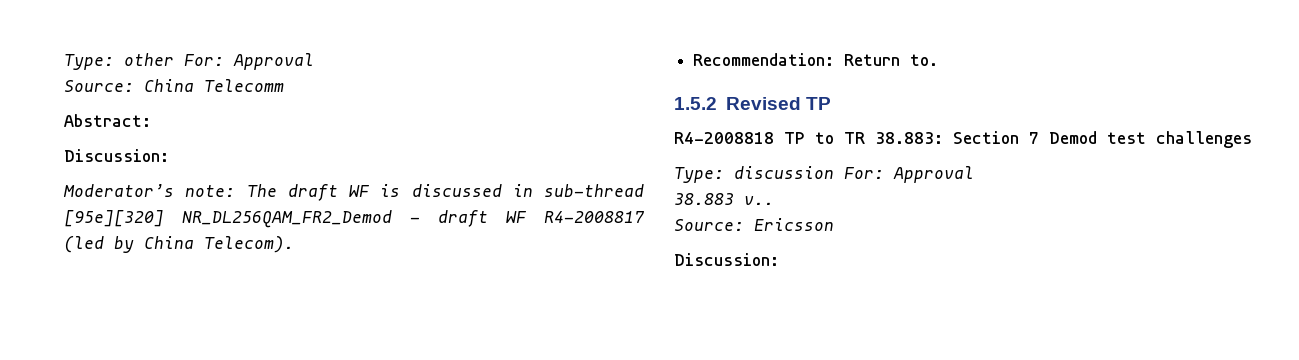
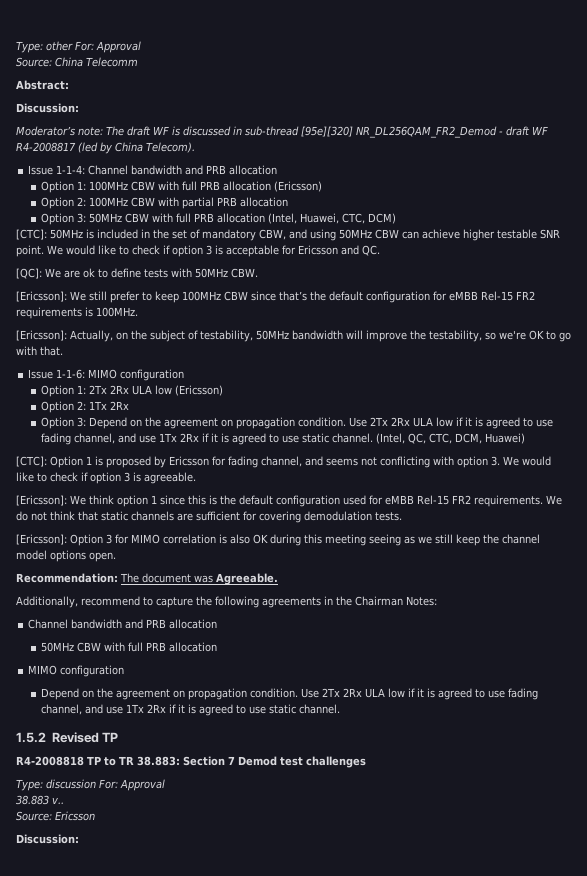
- Recommendation: Return to.
+ Issue 1-1-4: Channel bandwidth and PRB allocation
+ Option 1: 100MHz CBW with full PRB allocation (Ericsson)
+ Option 2: 100MHz CBW with partial PRB allocation
+ Option 3: 50MHz CBW with full PRB allocation (Intel, Huawei, CTC, DCM)
+ [CTC]: 50MHz is included in the set of mandatory CBW, and using 50MHz CBW can achieve higher testable SNR point. We would like to check if option 3 is acceptable for Ericsson and QC.
+ [QC]: We are ok to define tests with 50MHz CBW.
+ [Ericsson]: We still prefer to keep 100MHz CBW since that’s the default configuration for eMBB Rel-15 FR2 requirements is 100MHz.
+ [Ericsson]: Actually, on the subject of testability, 50MHz bandwidth will improve the testability, so we're OK to go with that.
+ Issue 1-1-6: MIMO configuration
+ Option 1: 2Tx 2Rx ULA low (Ericsson)
+ Option 2: 1Tx 2Rx
+ Option 3: Depend on the agreement on propagation condition. Use 2Tx 2Rx ULA low if it is agreed to use fading channel, and use 1Tx 2Rx if it is agreed to use static channel. (Intel, QC, CTC, DCM, Huawei)
+ [CTC]: Option 1 is proposed by Ericsson for fading channel, and seems not conflicting with option 3. We would like to check if option 3 is agreeable.
+ [Ericsson]: We think option 1 since this is the default configuration used for eMBB Rel-15 FR2 requirements. We do not think that static channels are sufficient for covering demodulation tests.
+ [Ericsson]: Option 3 for MIMO correlation is also OK during this meeting seeing as we still keep the channel model options open.
+ Recommendation: The document was Agreeable.
+ Additionally, recommend to capture the following agreements in the Chairman Notes:
+ Channel bandwidth and PRB allocation
+ 50MHz CBW with full PRB allocation
+ MIMO configuration
+ Depend on the agreement on propagation condition. Use 2Tx 2Rx ULA low if it is agreed to use fading channel, and use 1Tx 2Rx if it is agreed to use static channel.

